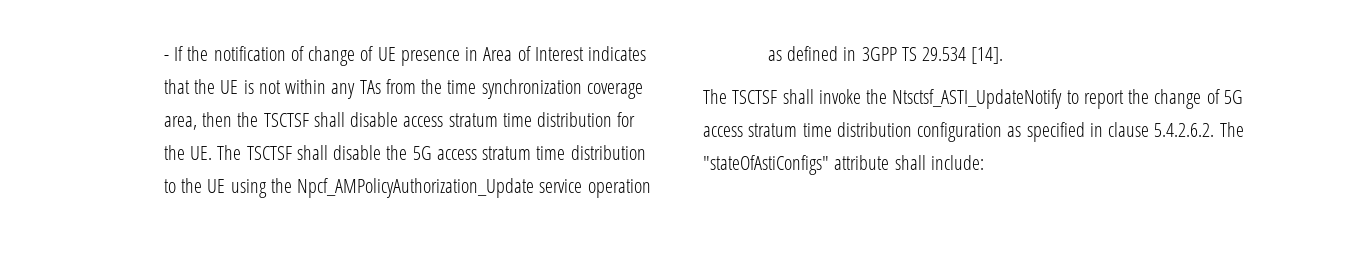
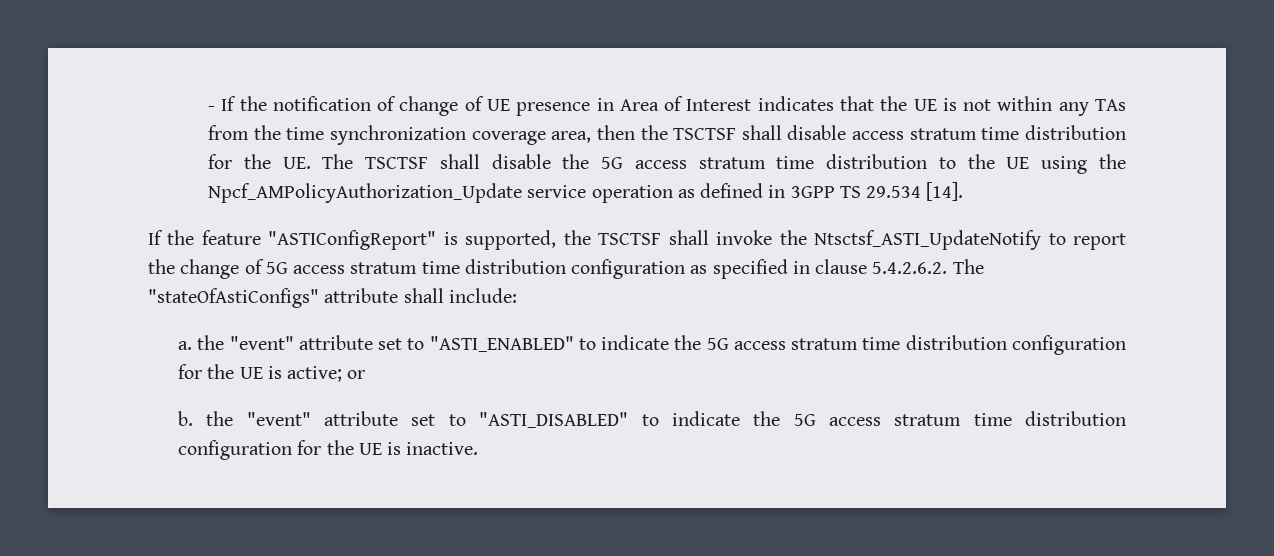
- The TSCTSF shall invoke the Ntsctsf_ASTI_UpdateNotify to report the change of 5G access stratum time distribution configuration as specified in clause 5.4.2.6.2. The "stateOfAstiConfigs" attribute shall include:
+ If the feature "ASTIConfigReport" is supported, the TSCTSF shall invoke the Ntsctsf_ASTI_UpdateNotify to report the change of 5G access stratum time distribution configuration as specified in clause 5.4.2.6.2. The "stateOfAstiConfigs" attribute shall include:
+ a. the "event" attribute set to "ASTI_ENABLED" to indicate the 5G access stratum time distribution configuration for the UE is active; or
+ b. the "event" attribute set to "ASTI_DISABLED" to indicate the 5G access stratum time distribution configuration for the UE is inactive.

